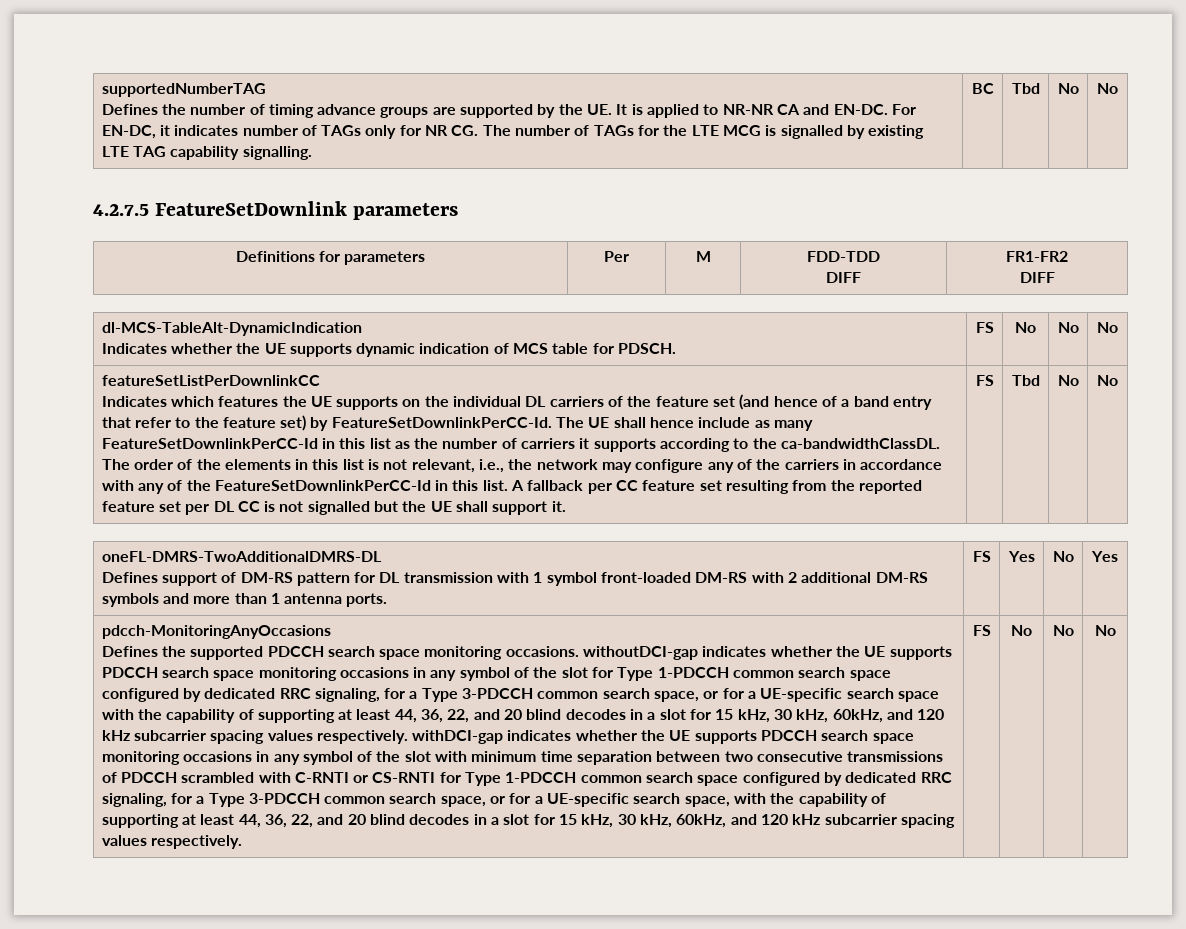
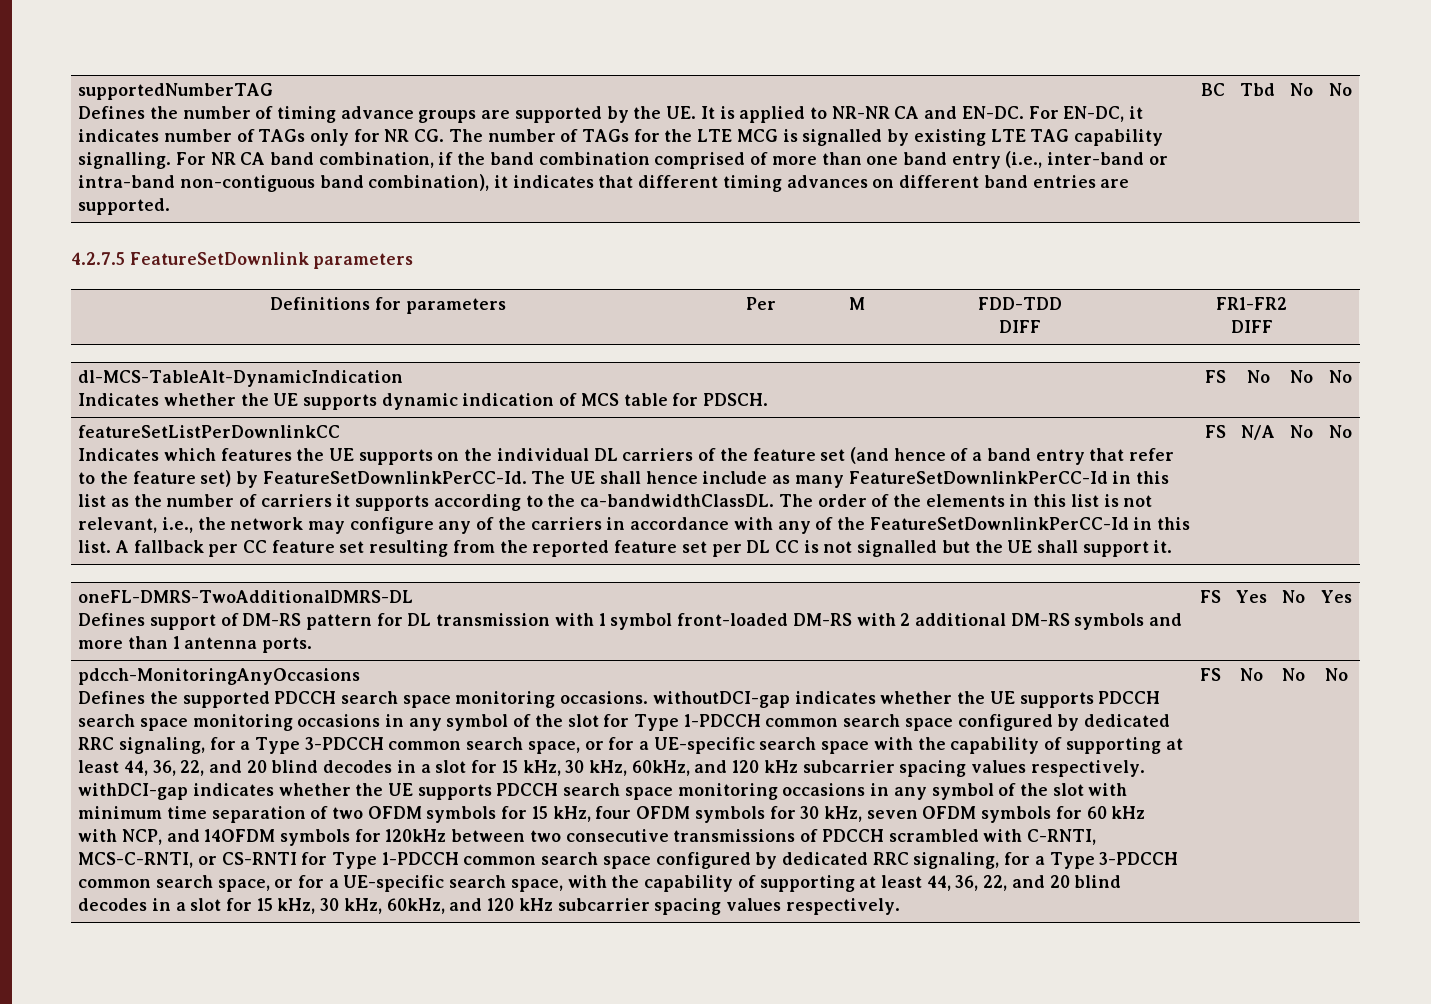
+ For NR CA band combination, if the band combination comprised of more than one band entry (i.e., inter-band or intra-band non-contiguous band combination), it indicates that different timing advances on different band entries are supported.
- FS | Tbd
+ FS | N/A
- Defines the supported PDCCH search space monitoring occasions. withoutDCI-gap indicates whether the UE supports PDCCH search space monitoring occasions in any symbol of the slot for Type 1-PDCCH common search space configured by dedicated RRC signaling, for a Type 3-PDCCH common search space, or for a UE-specific search space with the capability of supporting at least 44, 36, 22, and 20 blind decodes in a slot for 15 kHz, 30 kHz, 60kHz, and 120 kHz subcarrier spacing values respectively. withDCI-gap indicates whether the UE supports PDCCH search space monitoring occasions in any symbol of the slot with minimum time separation between two consecutive transmissions of PDCCH scrambled with C-RNTI or CS-RNTI for Type 1-PDCCH common search space configured by dedicated RRC signaling, for a Type 3-PDCCH common search space, or for a UE-specific search space, with the capability of supporting at least 44, 36, 22, and 20 blind decodes in a slot for 15 kHz, 30 kHz, 60kHz, and 120 kHz subcarrier spacing values respectively.
+ Defines the supported PDCCH search space monitoring occasions. withoutDCI-gap indicates whether the UE supports PDCCH search space monitoring occasions in any symbol of the slot for Type 1-PDCCH common search space configured by dedicated RRC signaling, for a Type 3-PDCCH common search space, or for a UE-specific search space with the capability of supporting at least 44, 36, 22, and 20 blind decodes in a slot for 15 kHz, 30 kHz, 60kHz, and 120 kHz subcarrier spacing values respectively. withDCI-gap indicates whether the UE supports PDCCH search space monitoring occasions in any symbol of the slot with minimum time separation of two OFDM symbols for 15 kHz, four OFDM symbols for 30 kHz, seven OFDM symbols for 60 kHz with NCP, and 14OFDM symbols for 120kHz between two consecutive transmissions of PDCCH scrambled with C-RNTI, MCS-C-RNTI, or CS-RNTI for Type 1-PDCCH common search space configured by dedicated RRC signaling, for a Type 3-PDCCH common search space, or for a UE-specific search space, with the capability of supporting at least 44, 36, 22, and 20 blind decodes in a slot for 15 kHz, 30 kHz, 60kHz, and 120 kHz subcarrier spacing values respectively.

